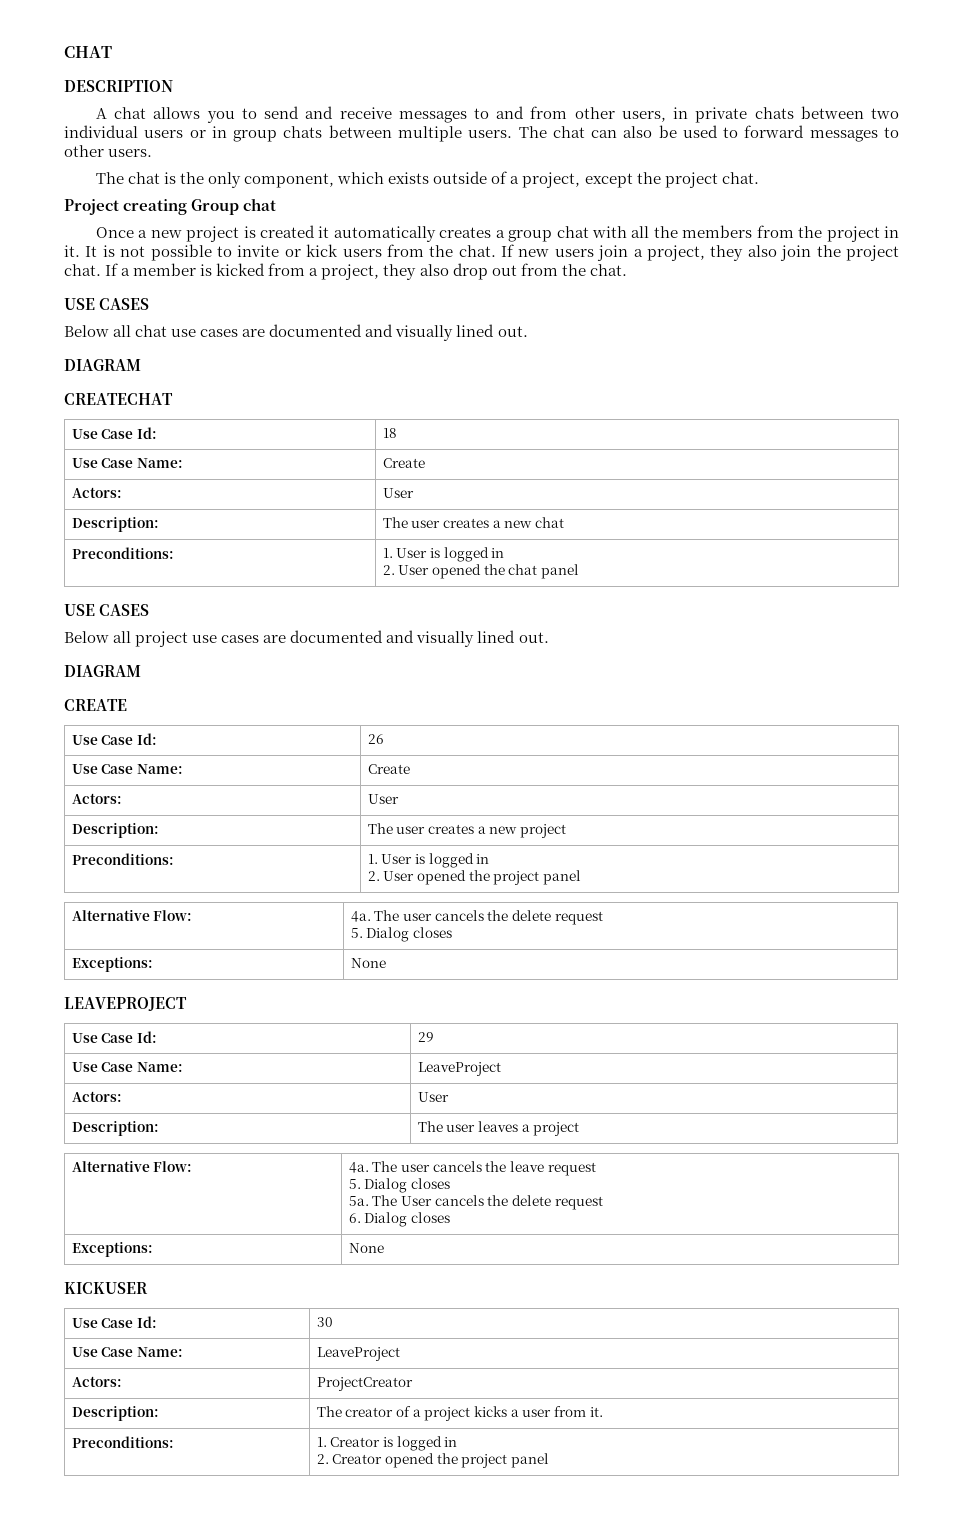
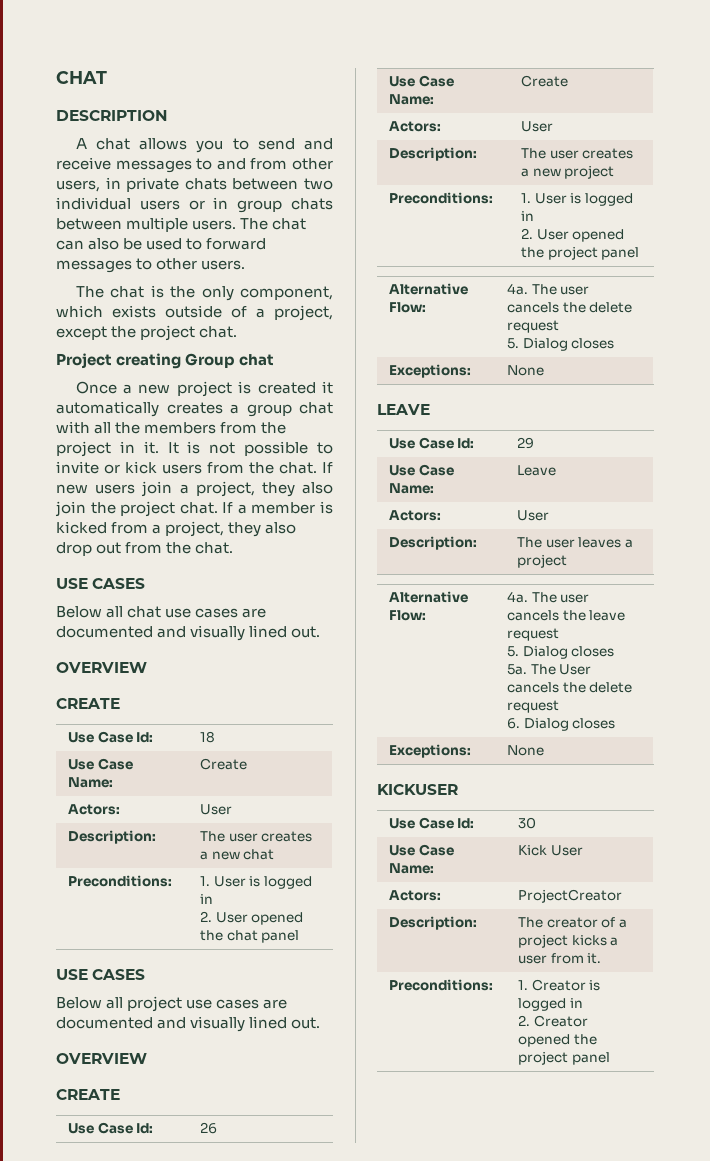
  Below all chat use cases are documented and visually lined out.
- DIAGRAM
- CREATECHAT
+ OVERVIEW
+ CREATE
  Below all project use cases are documented and visually lined out.
- DIAGRAM
+ OVERVIEW
- LEAVEPROJECT
+ LEAVE
  Use Case Id: | 29
- Use Case Name: | LeaveProject
+ Use Case Name: | Leave
  Use Case Id: | 30
- Use Case Name: | LeaveProject
+ Use Case Name: | Kick User

